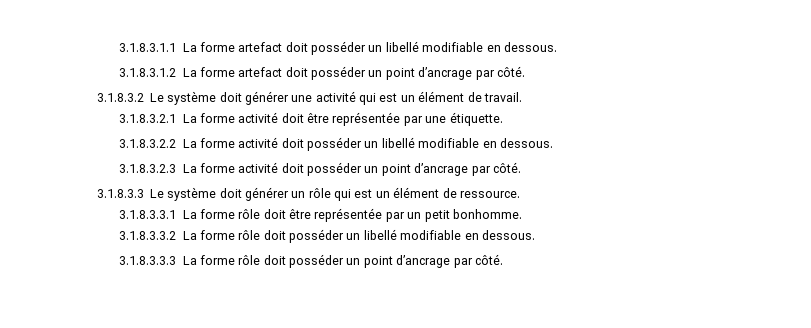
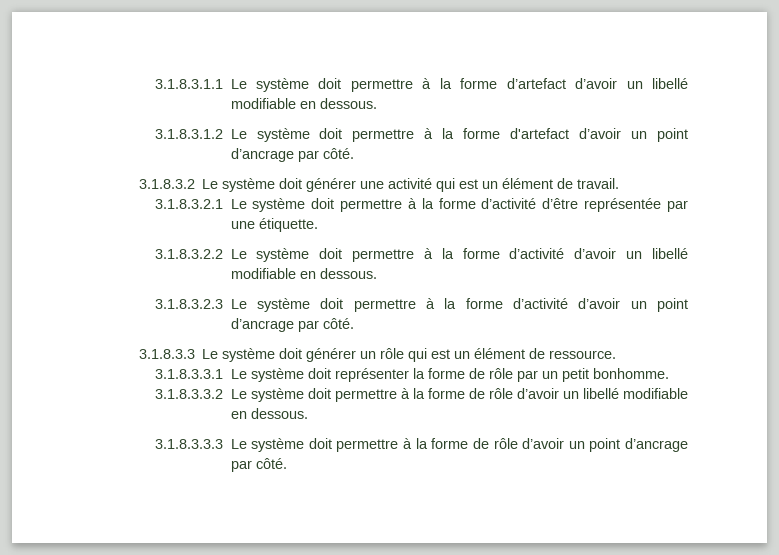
- 3.1.8.3.1.1 La forme artefact doit posséder un libellé modifiable en dessous.
+ 3.1.8.3.1.1 Le système doit permettre à la forme d’artefact d’avoir un libellé modifiable en dessous.
- 3.1.8.3.1.2 La forme artefact doit posséder un point d’ancrage par côté.
+ 3.1.8.3.1.2 Le système doit permettre à la forme d'artefact d’avoir un point d’ancrage par côté.
- 3.1.8.3.2.1 La forme activité doit être représentée par une étiquette.
+ 3.1.8.3.2.1 Le système doit permettre à la forme d’activité d’être représentée par une étiquette.
- 3.1.8.3.2.2 La forme activité doit posséder un libellé modifiable en dessous.
+ 3.1.8.3.2.2 Le système doit permettre à la forme d’activité d’avoir un libellé modifiable en dessous.
- 3.1.8.3.2.3 La forme activité doit posséder un point d’ancrage par côté.
+ 3.1.8.3.2.3 Le système doit permettre à la forme d’activité d’avoir un point d’ancrage par côté.
- 3.1.8.3.3.1 La forme rôle doit être représentée par un petit bonhomme.
+ 3.1.8.3.3.1 Le système doit représenter la forme de rôle par un petit bonhomme.
- 3.1.8.3.3.2 La forme rôle doit posséder un libellé modifiable en dessous.
+ 3.1.8.3.3.2 Le système doit permettre à la forme de rôle d’avoir un libellé modifiable en dessous.
- 3.1.8.3.3.3 La forme rôle doit posséder un point d’ancrage par côté.
+ 3.1.8.3.3.3 Le système doit permettre à la forme de rôle d’avoir un point d’ancrage par côté.

